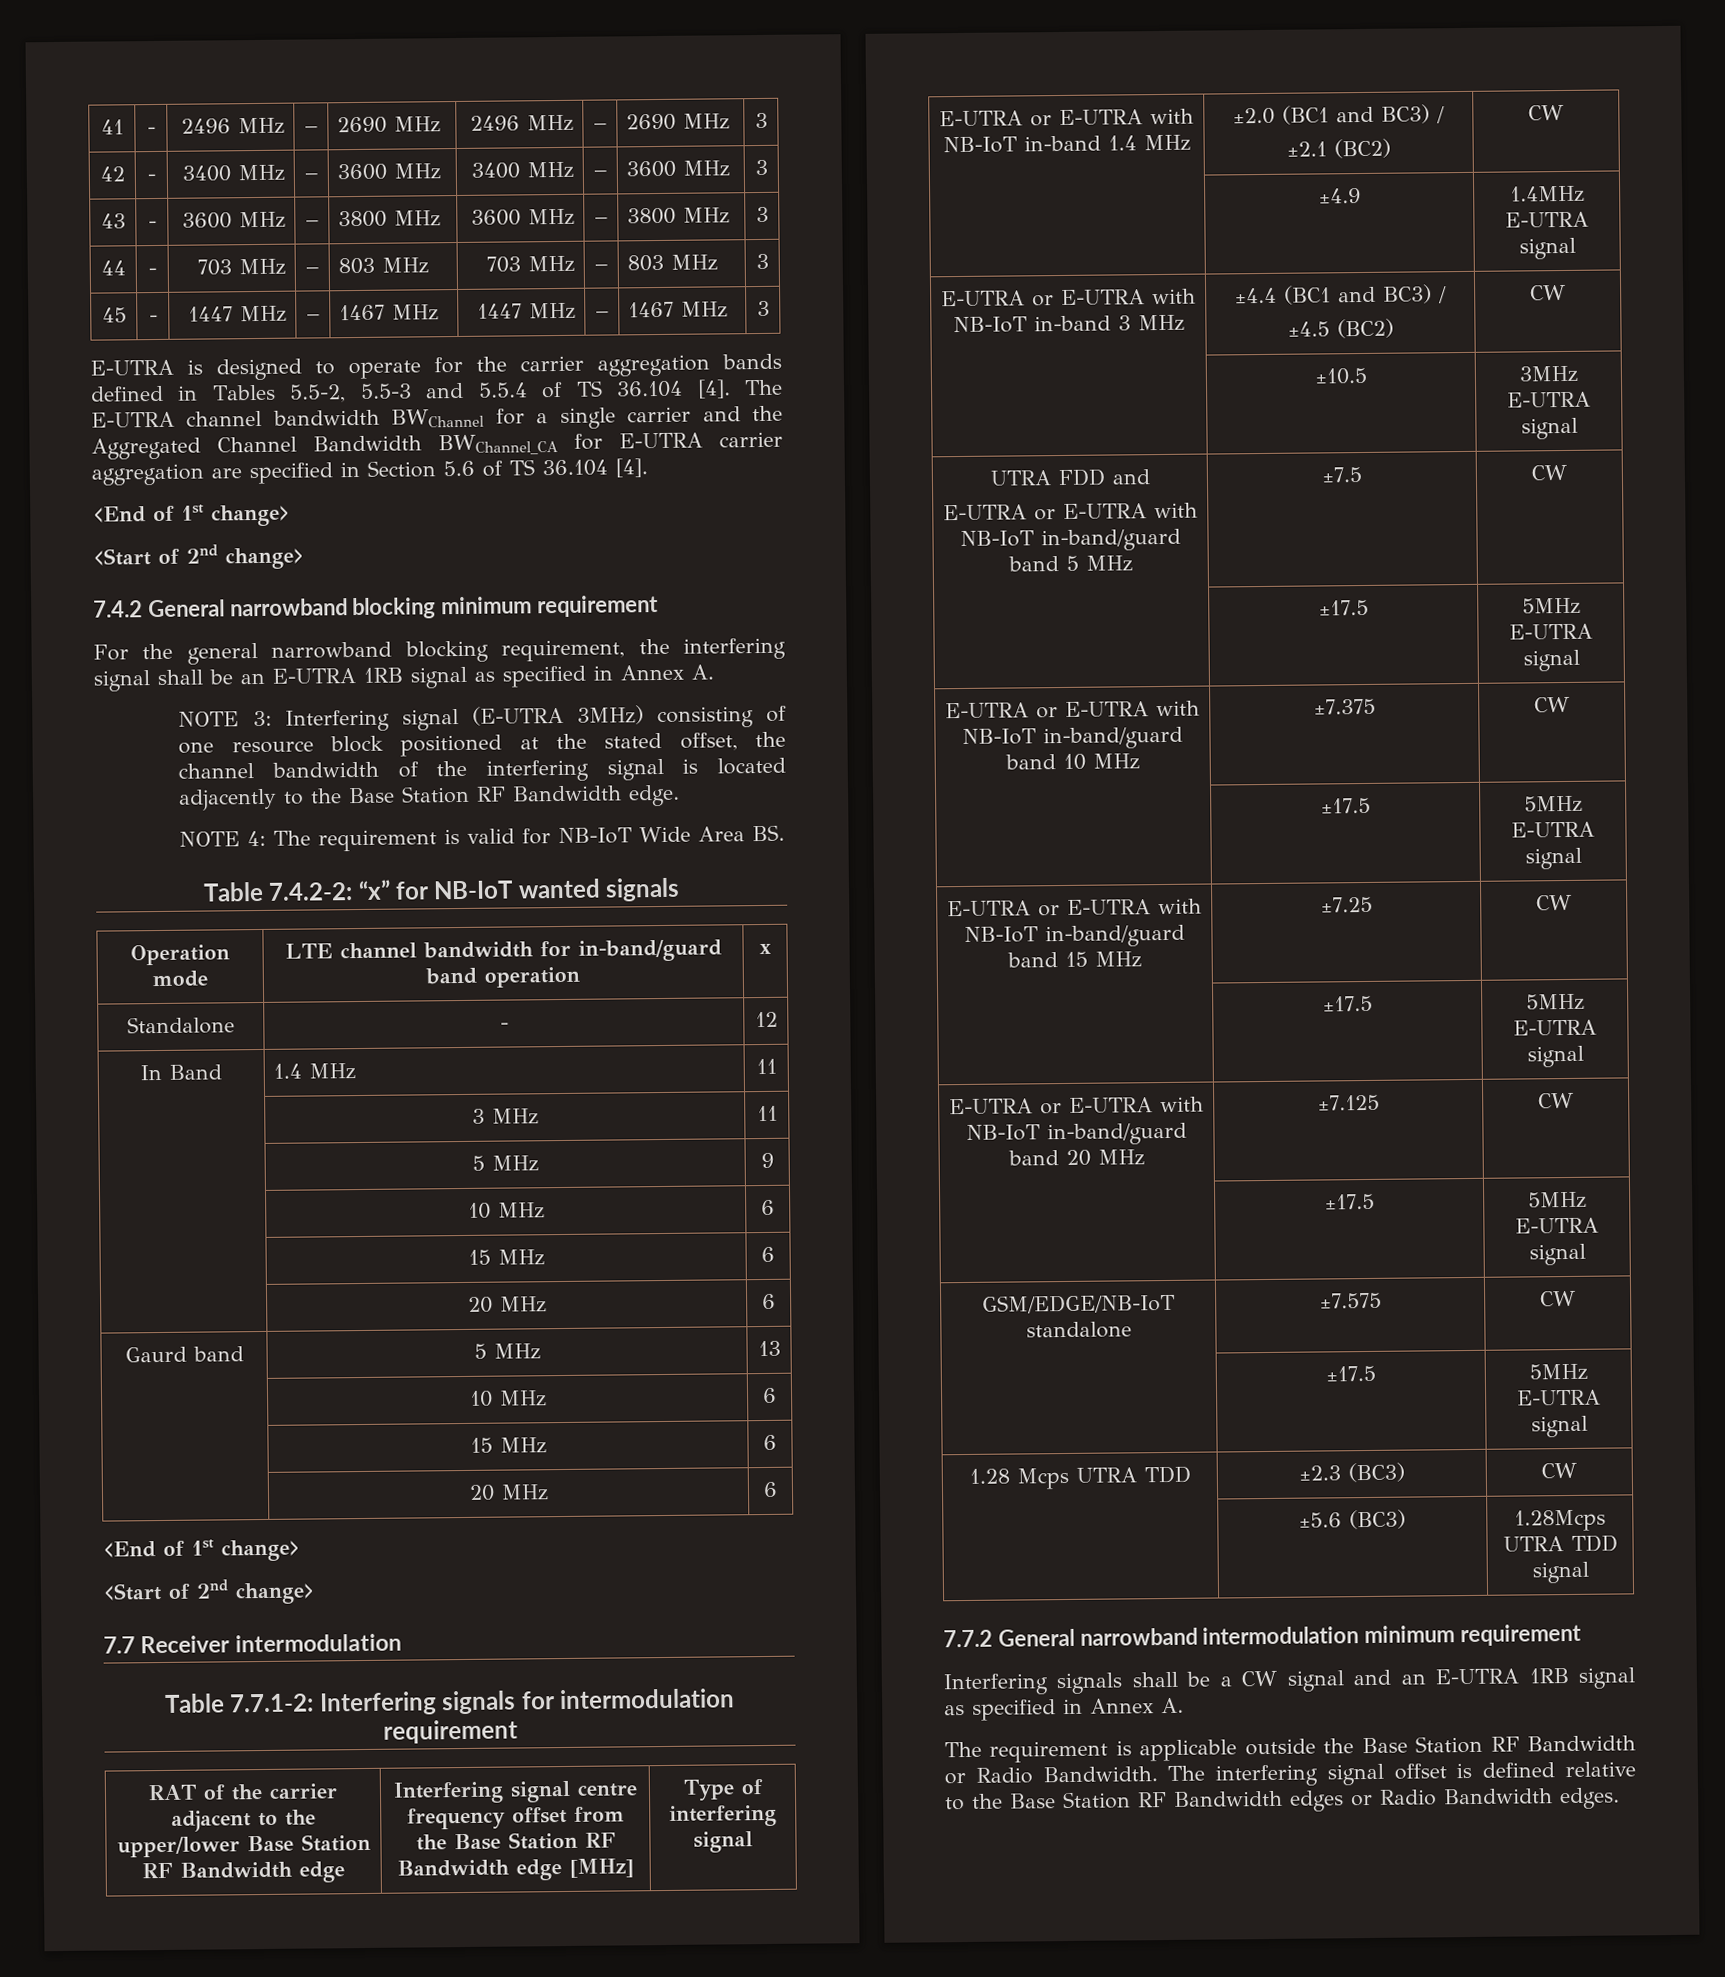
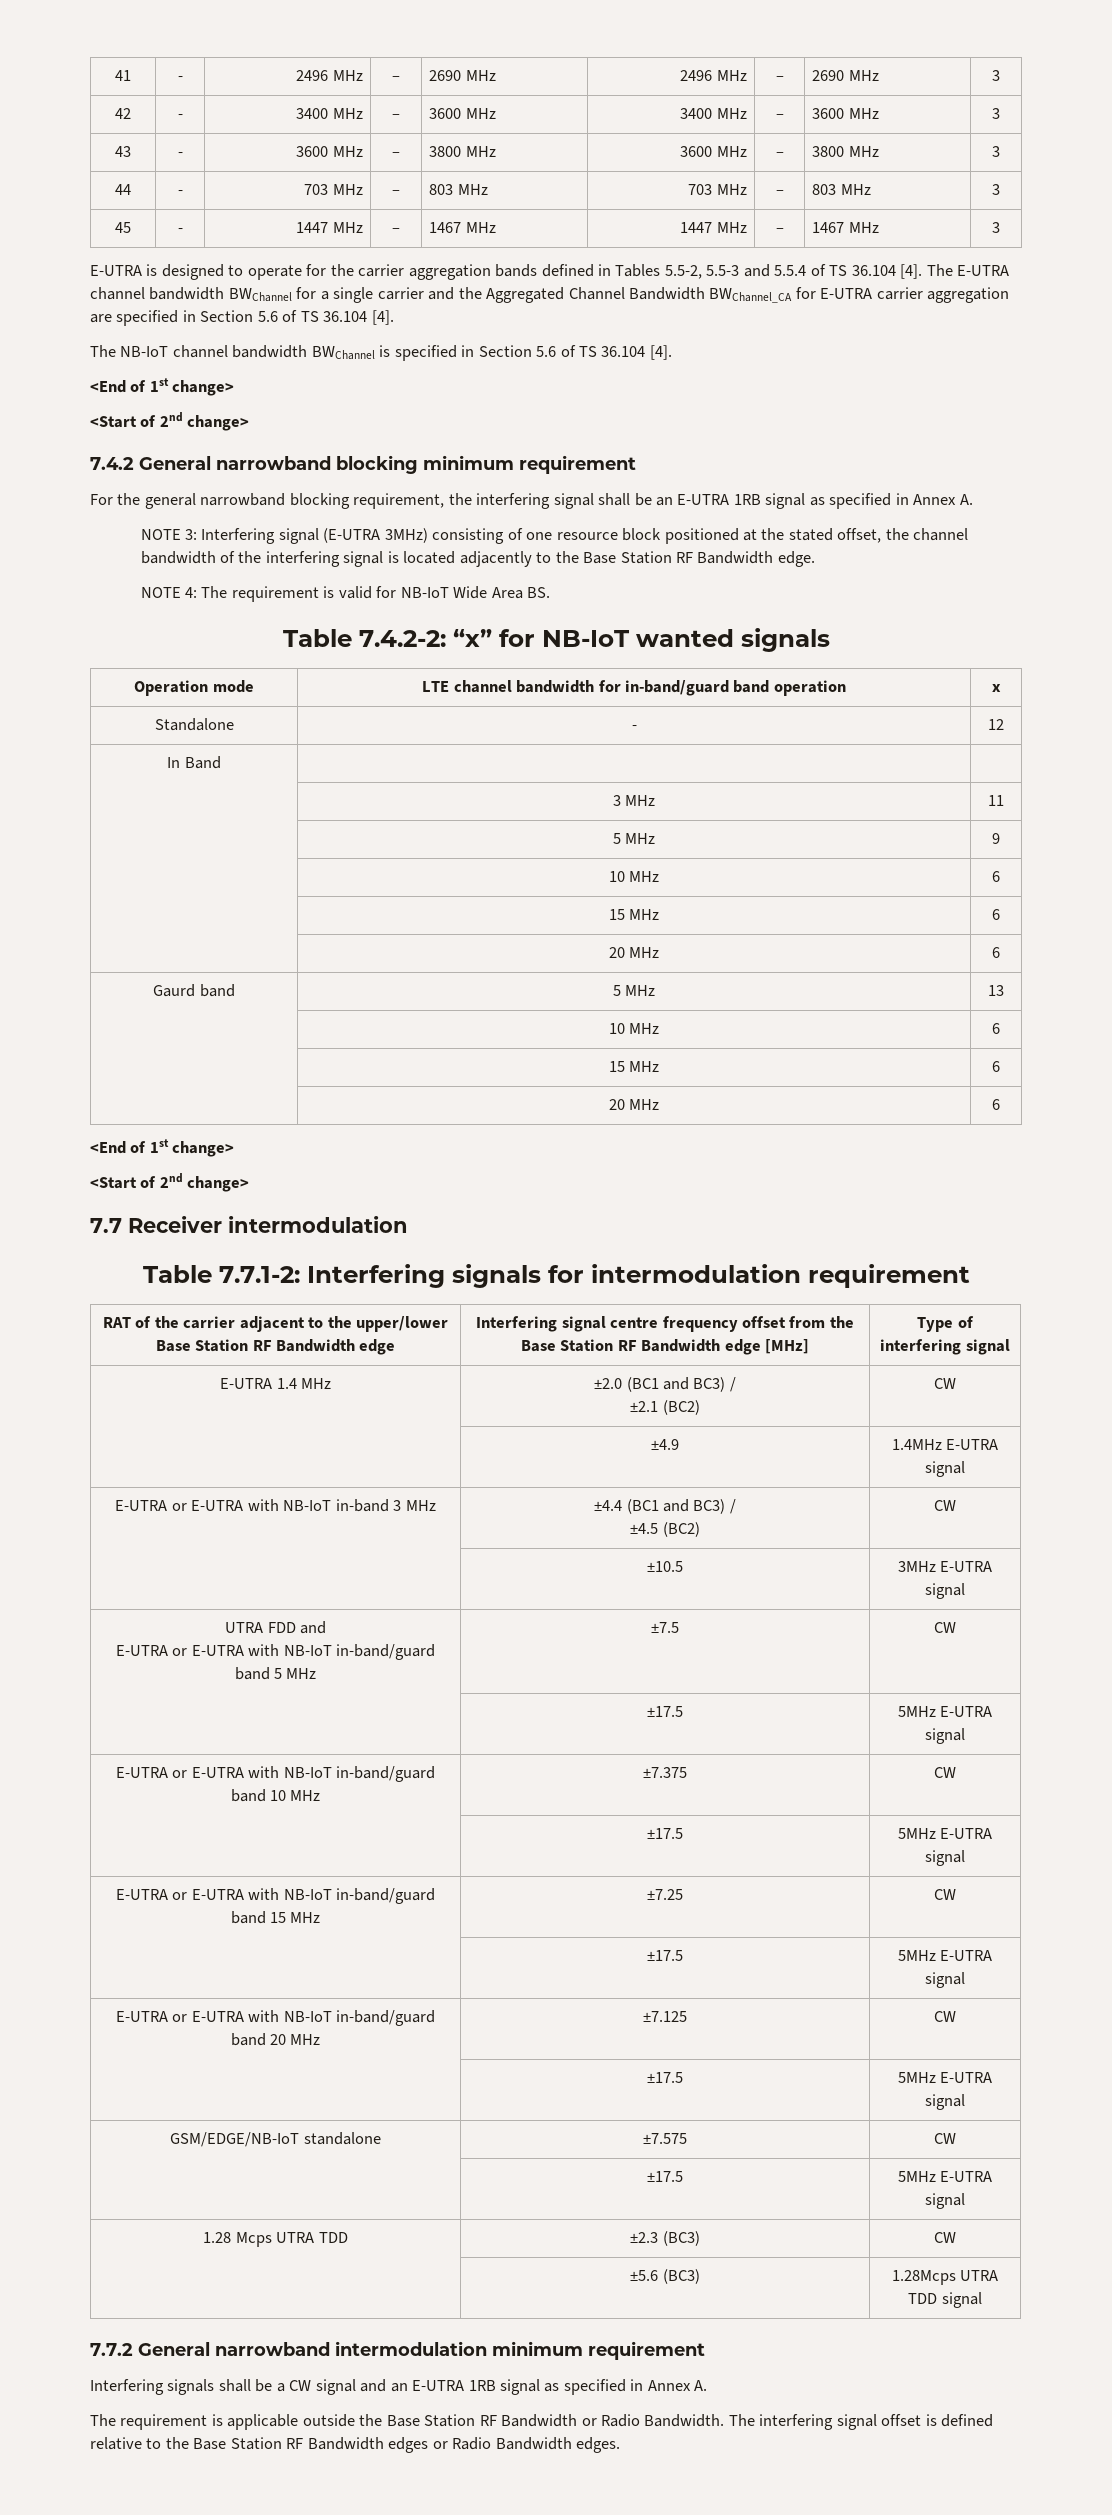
+ The NB-IoT channel bandwidth BWChannel is specified in Section 5.6 of TS 36.104 [4].
- In Band | 1.4 MHz | 11
+ In Band | |
- E-UTRA or E-UTRA with NB-IoT in-band 1.4 MHz | ±2.0 (BC1 and BC3) /
+ E-UTRA 1.4 MHz | ±2.0 (BC1 and BC3) /

